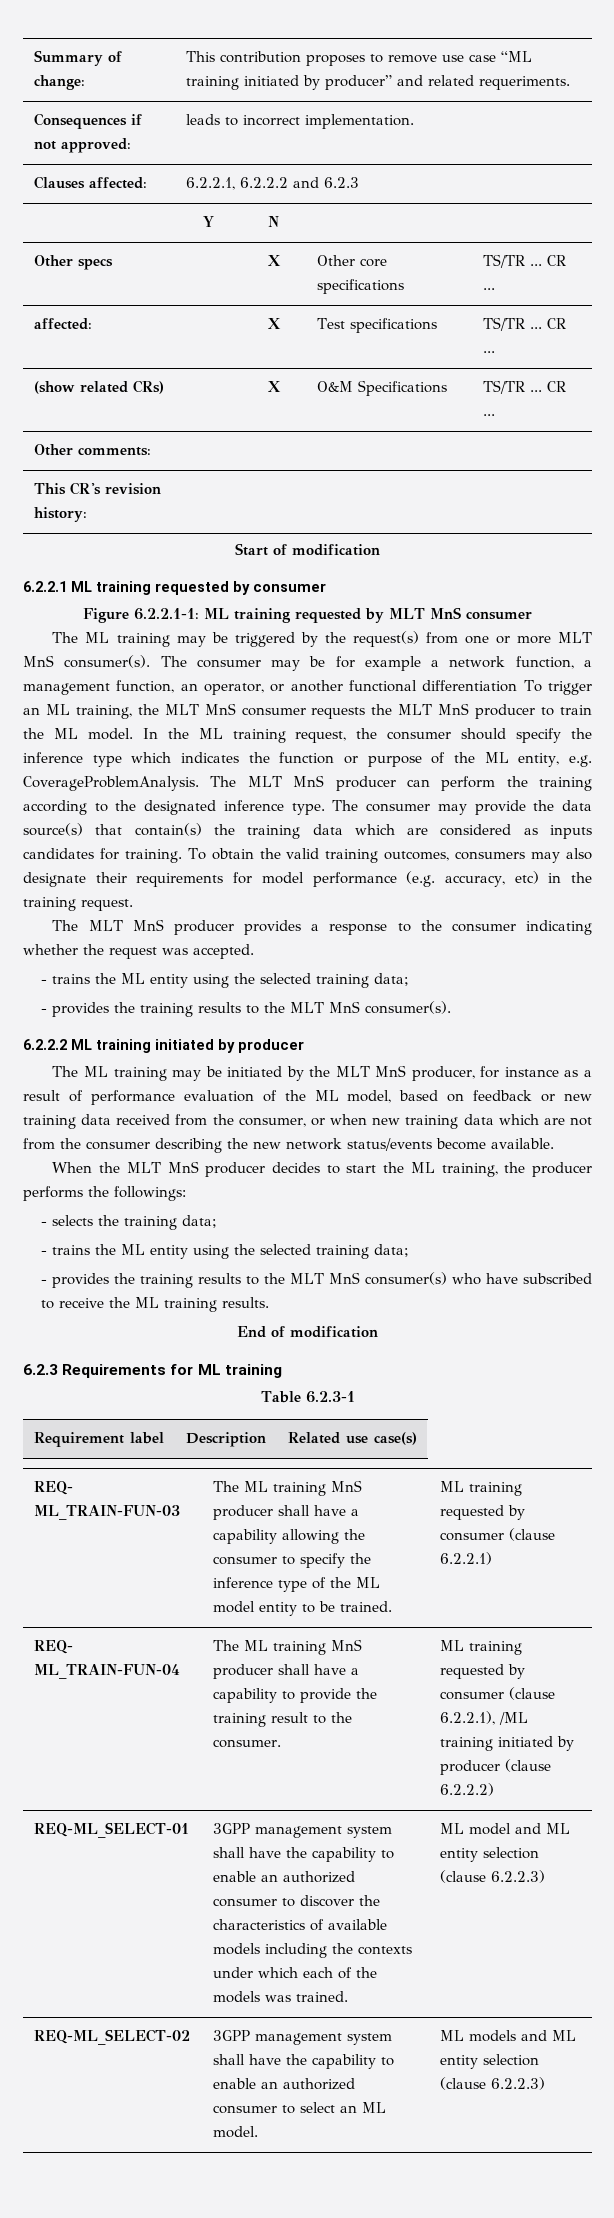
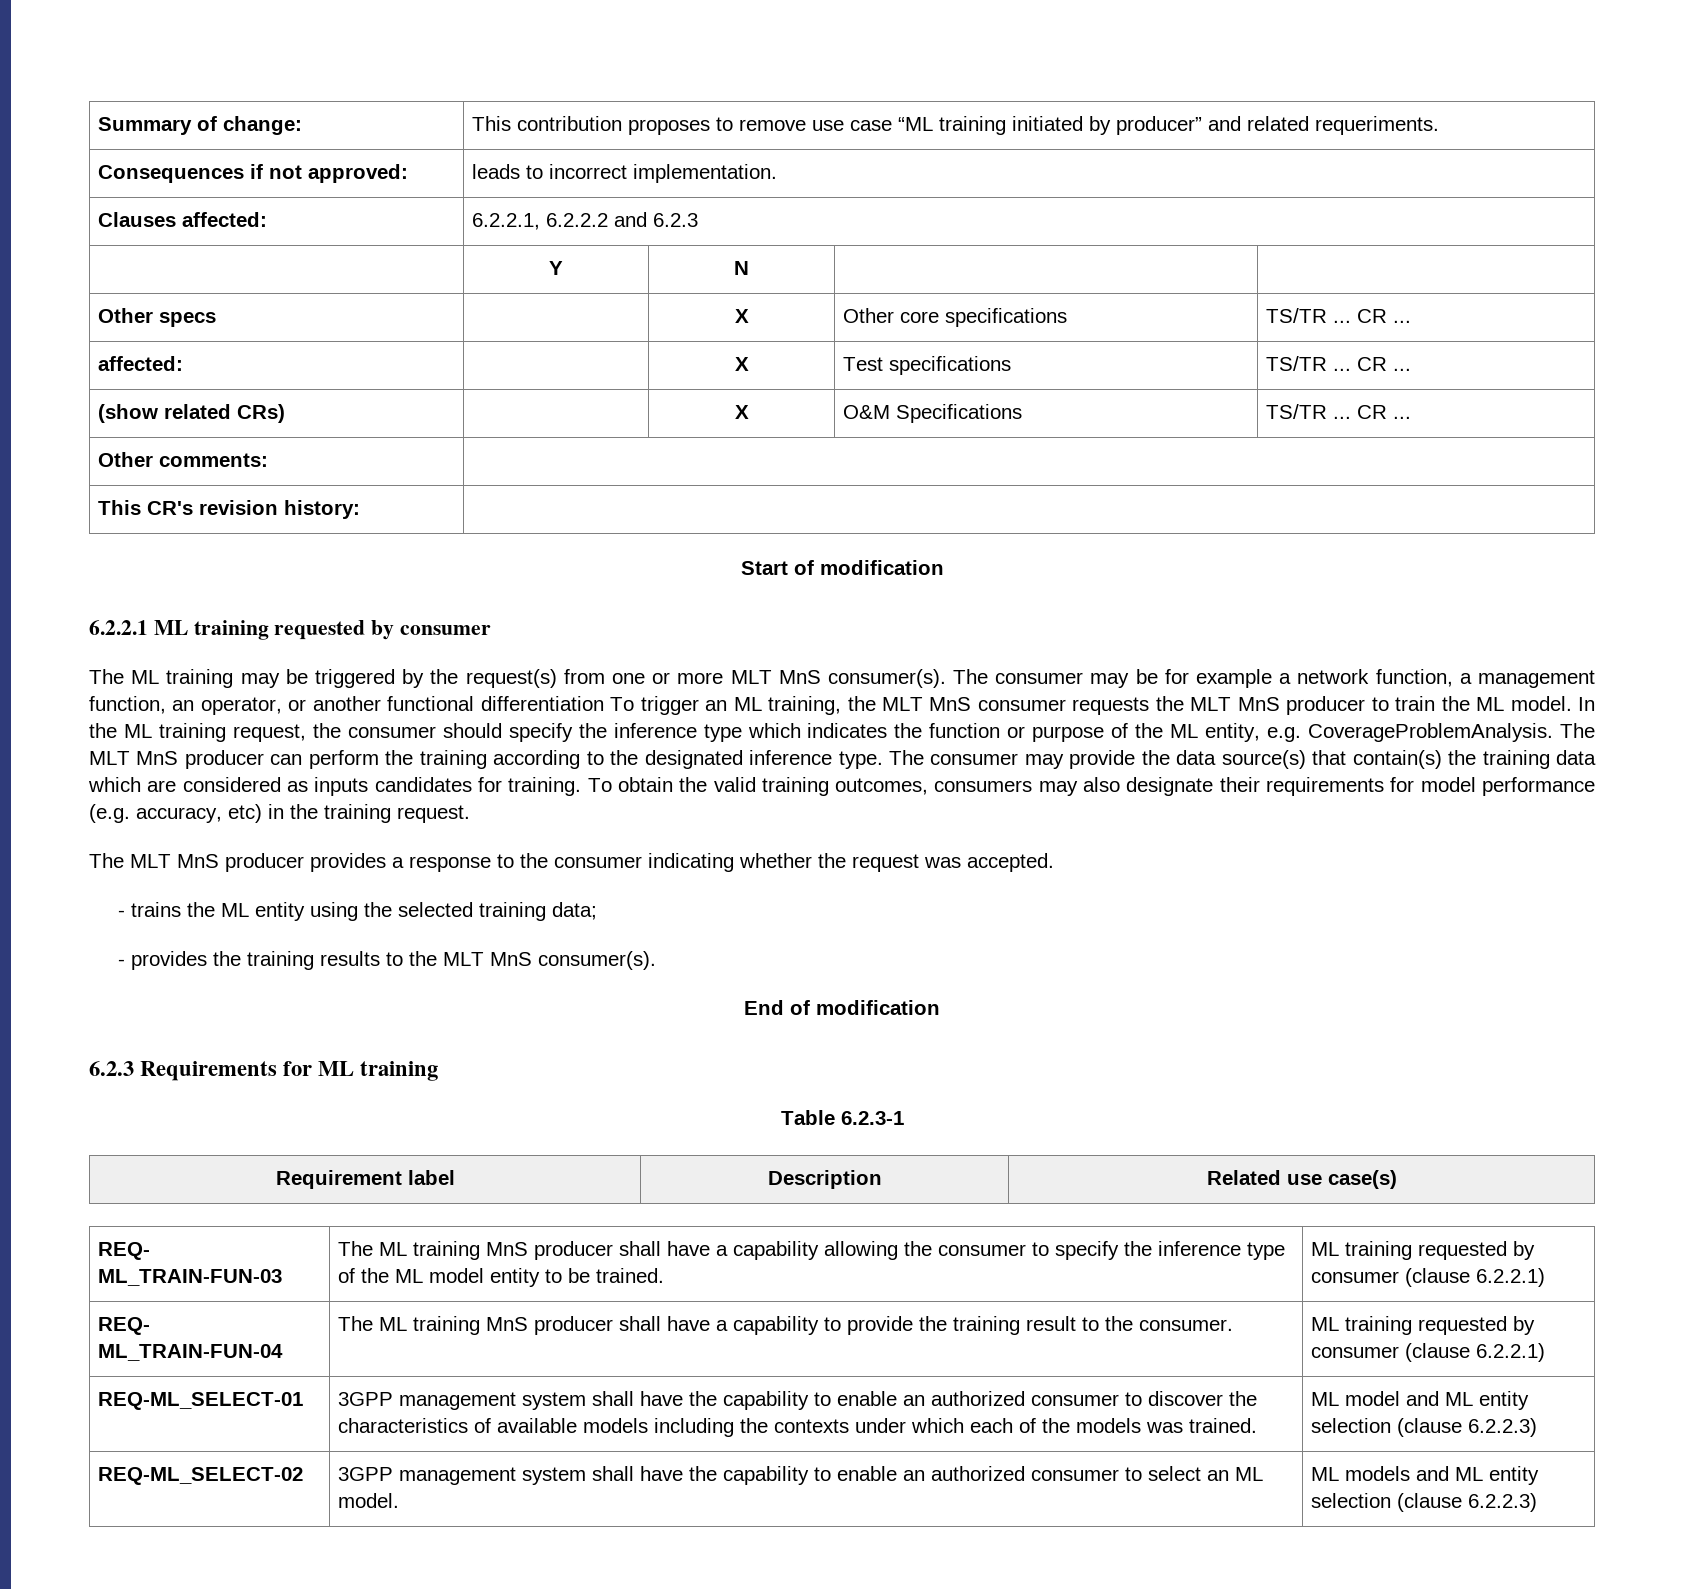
- Figure 6.2.2.1-1: ML training requested by MLT MnS consumer
- 6.2.2.2 ML training initiated by producer
- The ML training may be initiated by the MLT MnS producer, for instance as a result of performance evaluation of the ML model, based on feedback or new training data received from the consumer, or when new training data which are not from the consumer describing the new network status/events become available.
- When the MLT MnS producer decides to start the ML training, the producer performs the followings:
- - selects the training data;
- - trains the ML entity using the selected training data;
- - provides the training results to the MLT MnS consumer(s) who have subscribed to receive the ML training results.
- REQ- ML_TRAIN-FUN-04 | The ML training MnS producer shall have a capability to provide the training result to the consumer. | ML training requested by consumer (clause 6.2.2.1), /ML training initiated by producer (clause 6.2.2.2)
+ REQ- ML_TRAIN-FUN-04 | The ML training MnS producer shall have a capability to provide the training result to the consumer. | ML training requested by consumer (clause 6.2.2.1)

